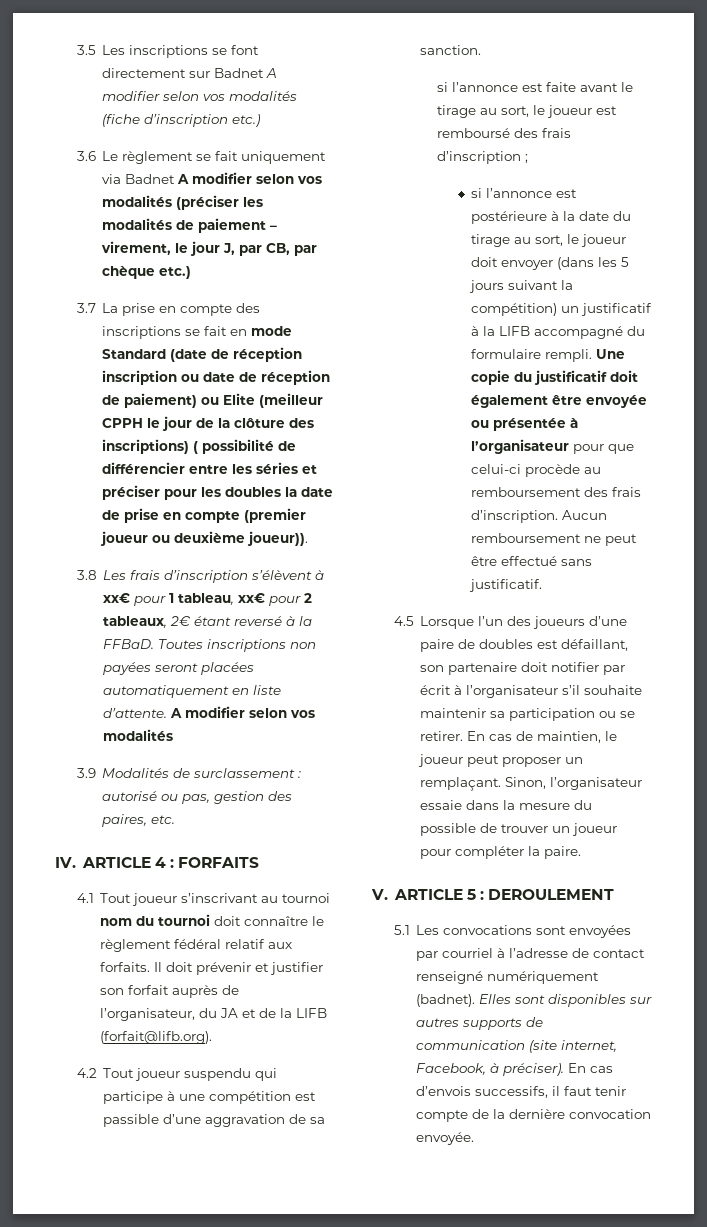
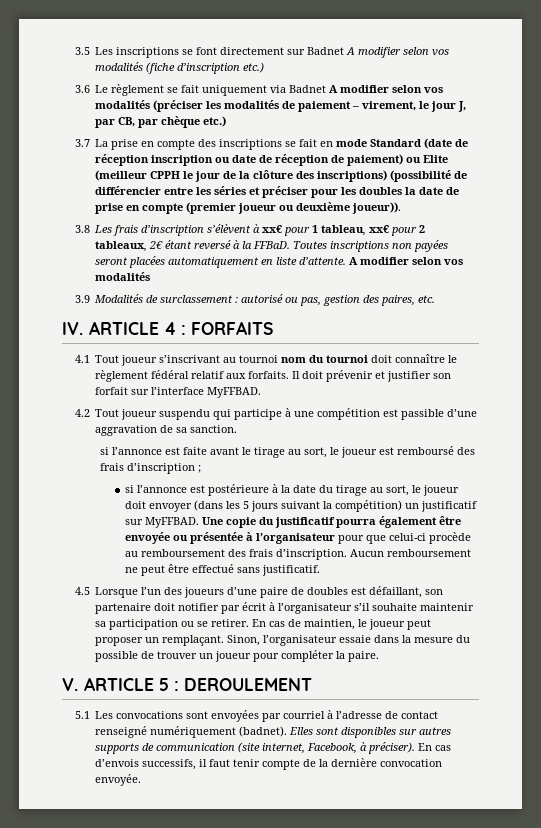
- 3.7 La prise en compte des inscriptions se fait en mode Standard (date de réception inscription ou date de réception de paiement) ou Elite (meilleur CPPH le jour de la clôture des inscriptions) ( possibilité de différencier entre les séries et préciser pour les doubles la date de prise en compte (premier joueur ou deuxième joueur)).
+ 3.7 La prise en compte des inscriptions se fait en mode Standard (date de réception inscription ou date de réception de paiement) ou Elite (meilleur CPPH le jour de la clôture des inscriptions) (possibilité de différencier entre les séries et préciser pour les doubles la date de prise en compte (premier joueur ou deuxième joueur)).
- Il doit prévenir et justifier son forfait auprès de l’organisateur, du JA et de la LIFB (forfait@lifb.org).
+ Il doit prévenir et justifier son forfait sur l’interface MyFFBAD.
- si l’annonce est postérieure à la date du tirage au sort, le joueur doit envoyer (dans les 5 jours suivant la compétition) un justificatif à la LIFB accompagné du formulaire rempli.
+ si l’annonce est postérieure à la date du tirage au sort, le joueur doit envoyer (dans les 5 jours suivant la compétition) un justificatif sur MyFFBAD.
- Une copie du justificatif doit également être envoyée ou présentée à l’organisateur pour que celui-ci procède au remboursement des frais d’inscription.
+ Une copie du justificatif pourra également être envoyée ou présentée à l’organisateur pour que celui-ci procède au remboursement des frais d’inscription.

